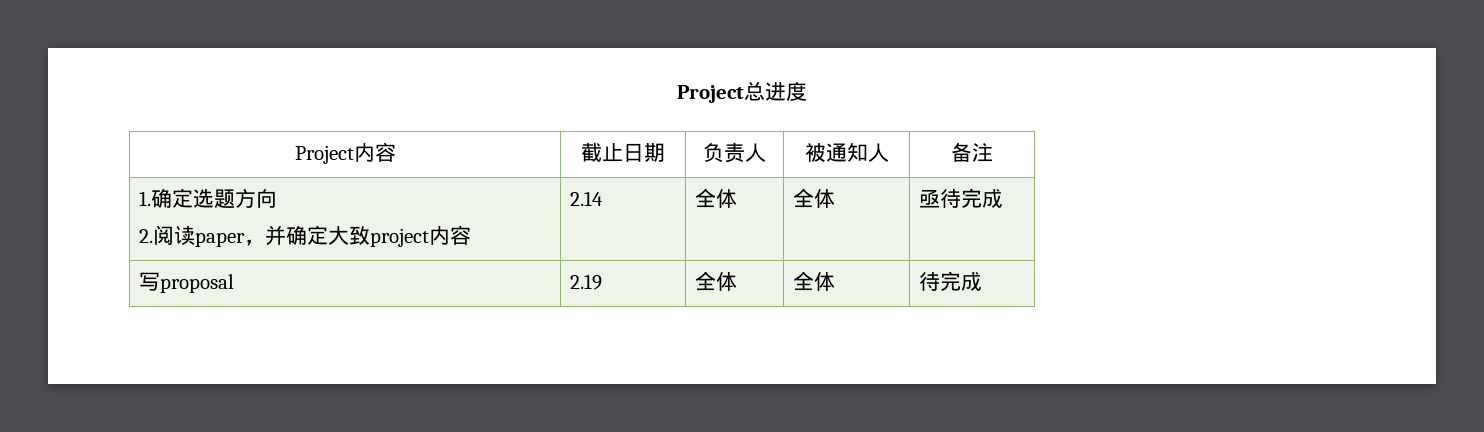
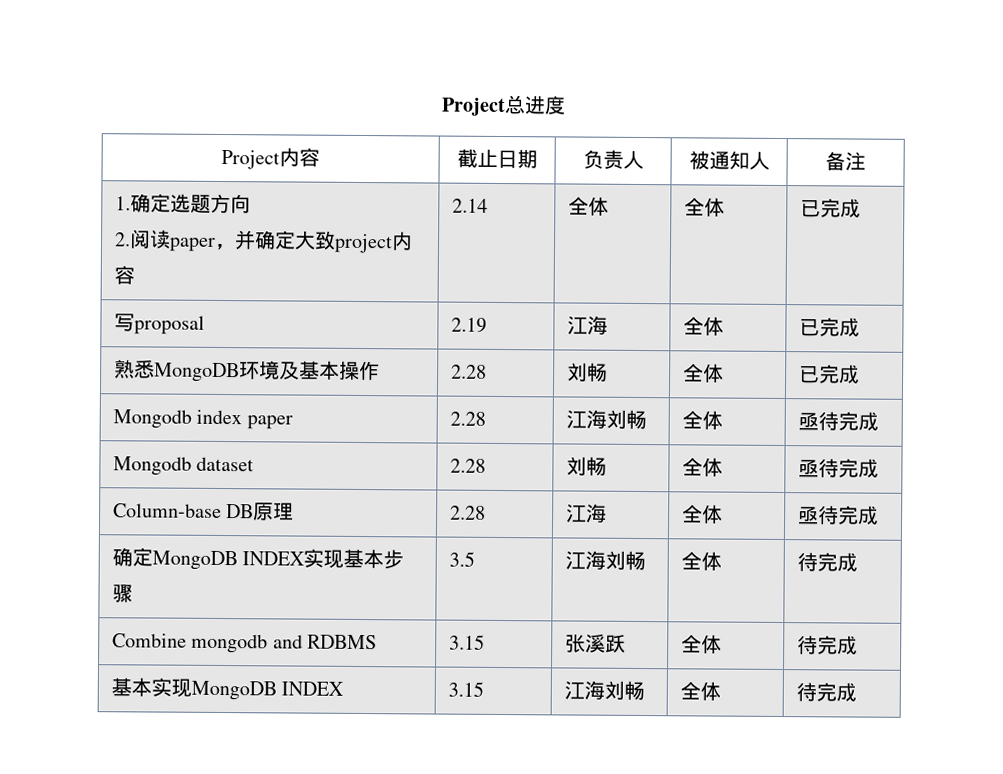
  1.确定选题方向
- 2.阅读paper，并确定大致project内容 | 2.14 | 全体 | 全体 | 亟待完成
+ 2.阅读paper，并确定大致project内容 | 2.14 | 全体 | 全体 | 已完成
- 写proposal | 2.19 | 全体 | 全体 | 待完成
+ 写proposal | 2.19 | 江海 | 全体 | 已完成
+ 熟悉MongoDB环境及基本操作 | 2.28 | 刘畅 | 全体 | 已完成
+ Mongodb index paper | 2.28 | 江海刘畅 | 全体 | 亟待完成
+ Mongodb dataset | 2.28 | 刘畅 | 全体 | 亟待完成
+ Column-base DB原理 | 2.28 | 江海 | 全体 | 亟待完成
+ 确定MongoDB INDEX实现基本步骤 | 3.5 | 江海刘畅 | 全体 | 待完成
+ Combine mongodb and RDBMS | 3.15 | 张溪跃 | 全体 | 待完成
+ 基本实现MongoDB INDEX | 3.15 | 江海刘畅 | 全体 | 待完成

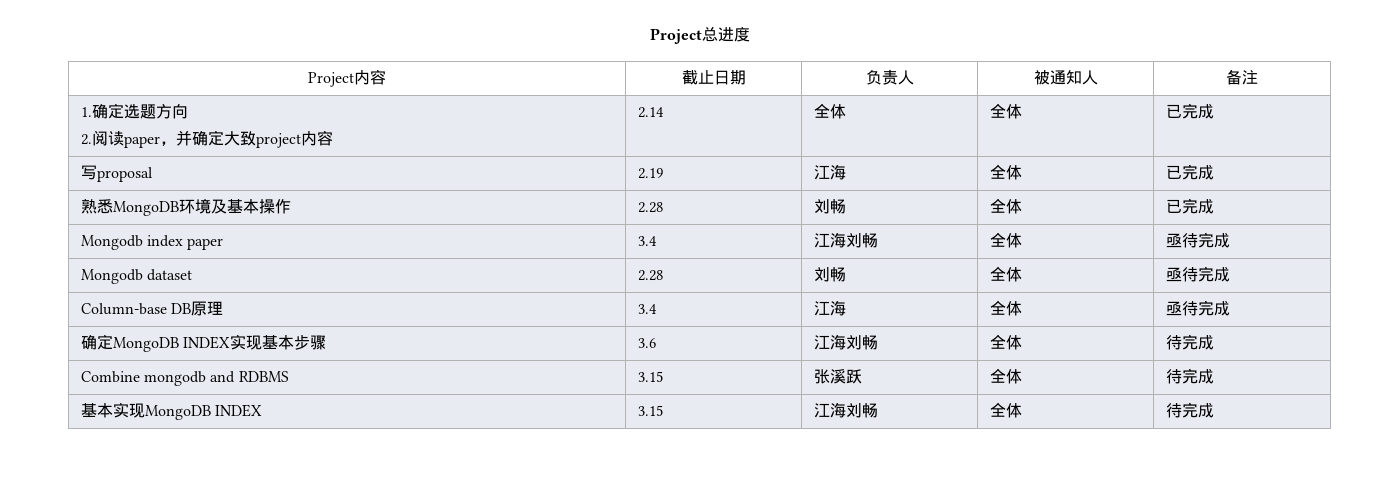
- Mongodb index paper | 2.28 | 江海刘畅 | 全体 | 亟待完成
+ Mongodb index paper | 3.4 | 江海刘畅 | 全体 | 亟待完成
- Column-base DB原理 | 2.28 | 江海 | 全体 | 亟待完成
+ Column-base DB原理 | 3.4 | 江海 | 全体 | 亟待完成
- 确定MongoDB INDEX实现基本步骤 | 3.5 | 江海刘畅 | 全体 | 待完成
+ 确定MongoDB INDEX实现基本步骤 | 3.6 | 江海刘畅 | 全体 | 待完成

